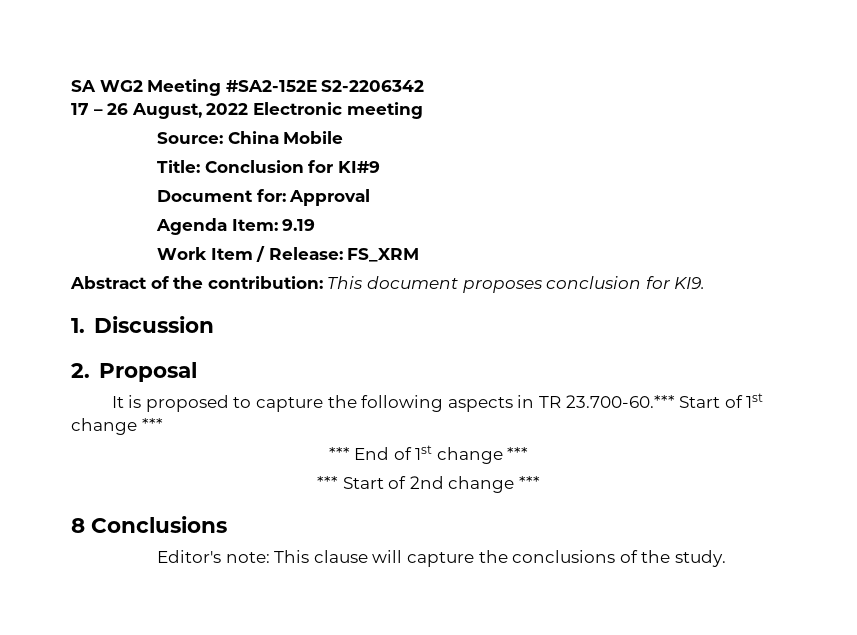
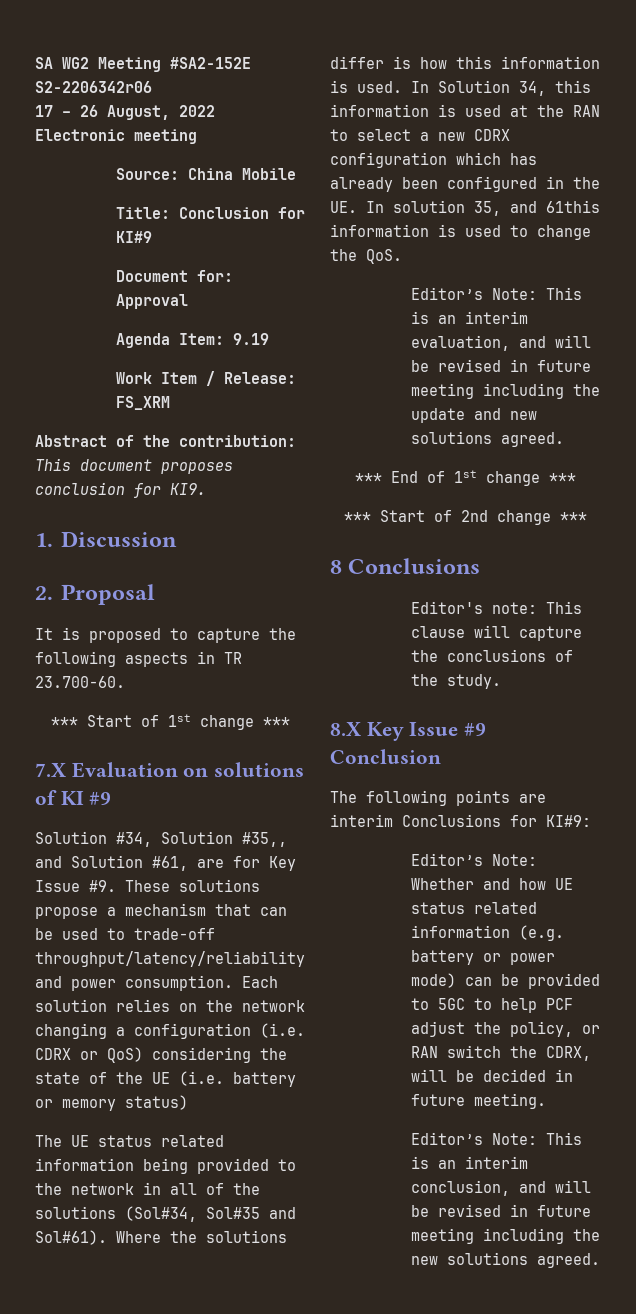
- SA WG2 Meeting #SA2-152E S2-2206342
+ SA WG2 Meeting #SA2-152E S2-2206342r06
- It is proposed to capture the following aspects in TR 23.700-60.*** Start of 1st change ***
+ It is proposed to capture the following aspects in TR 23.700-60.
+ *** Start of 1st change ***
+ 7.X Evaluation on solutions of KI #9
+ Solution #34, Solution #35,, and Solution #61, are for Key Issue #9. These solutions propose a mechanism that can be used to trade-off throughput/latency/reliability and power consumption. Each solution relies on the network changing a configuration (i.e. CDRX or QoS) considering the state of the UE (i.e. battery or memory status)
+ The UE status related information being provided to the network in all of the solutions (Sol#34, Sol#35 and Sol#61). Where the solutions differ is how this information is used. In Solution 34, this information is used at the RAN to select a new CDRX configuration which has already been configured in the UE. In solution 35, and 61this information is used to change the QoS.
+ Editor’s Note: This is an interim evaluation, and will be revised in future meeting including the update and new solutions agreed.
+ 8.X Key Issue #9 Conclusion
+ The following points are interim Conclusions for KI#9:
+ Editor’s Note: Whether and how UE status related information (e.g. battery or power mode) can be provided to 5GC to help PCF adjust the policy, or RAN switch the CDRX, will be decided in future meeting.
+ Editor’s Note: This is an interim conclusion, and will be revised in future meeting including the new solutions agreed.

